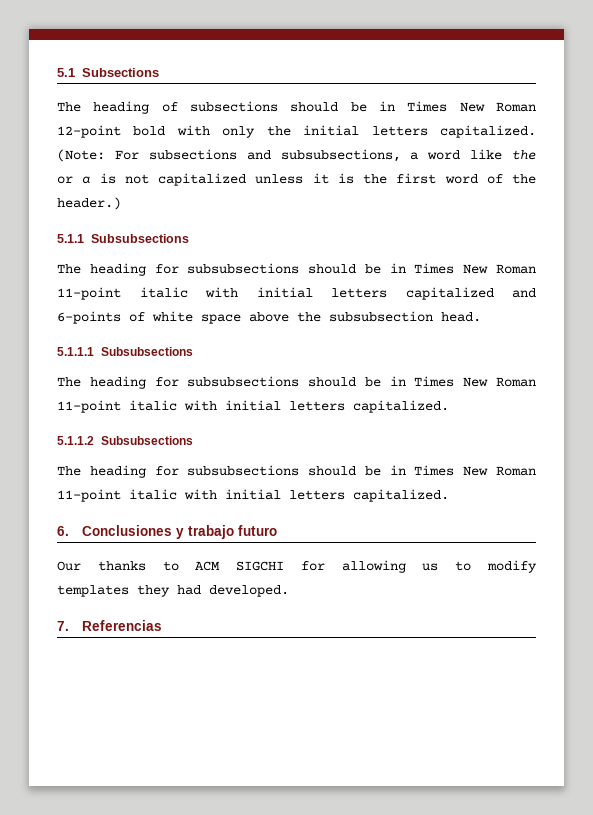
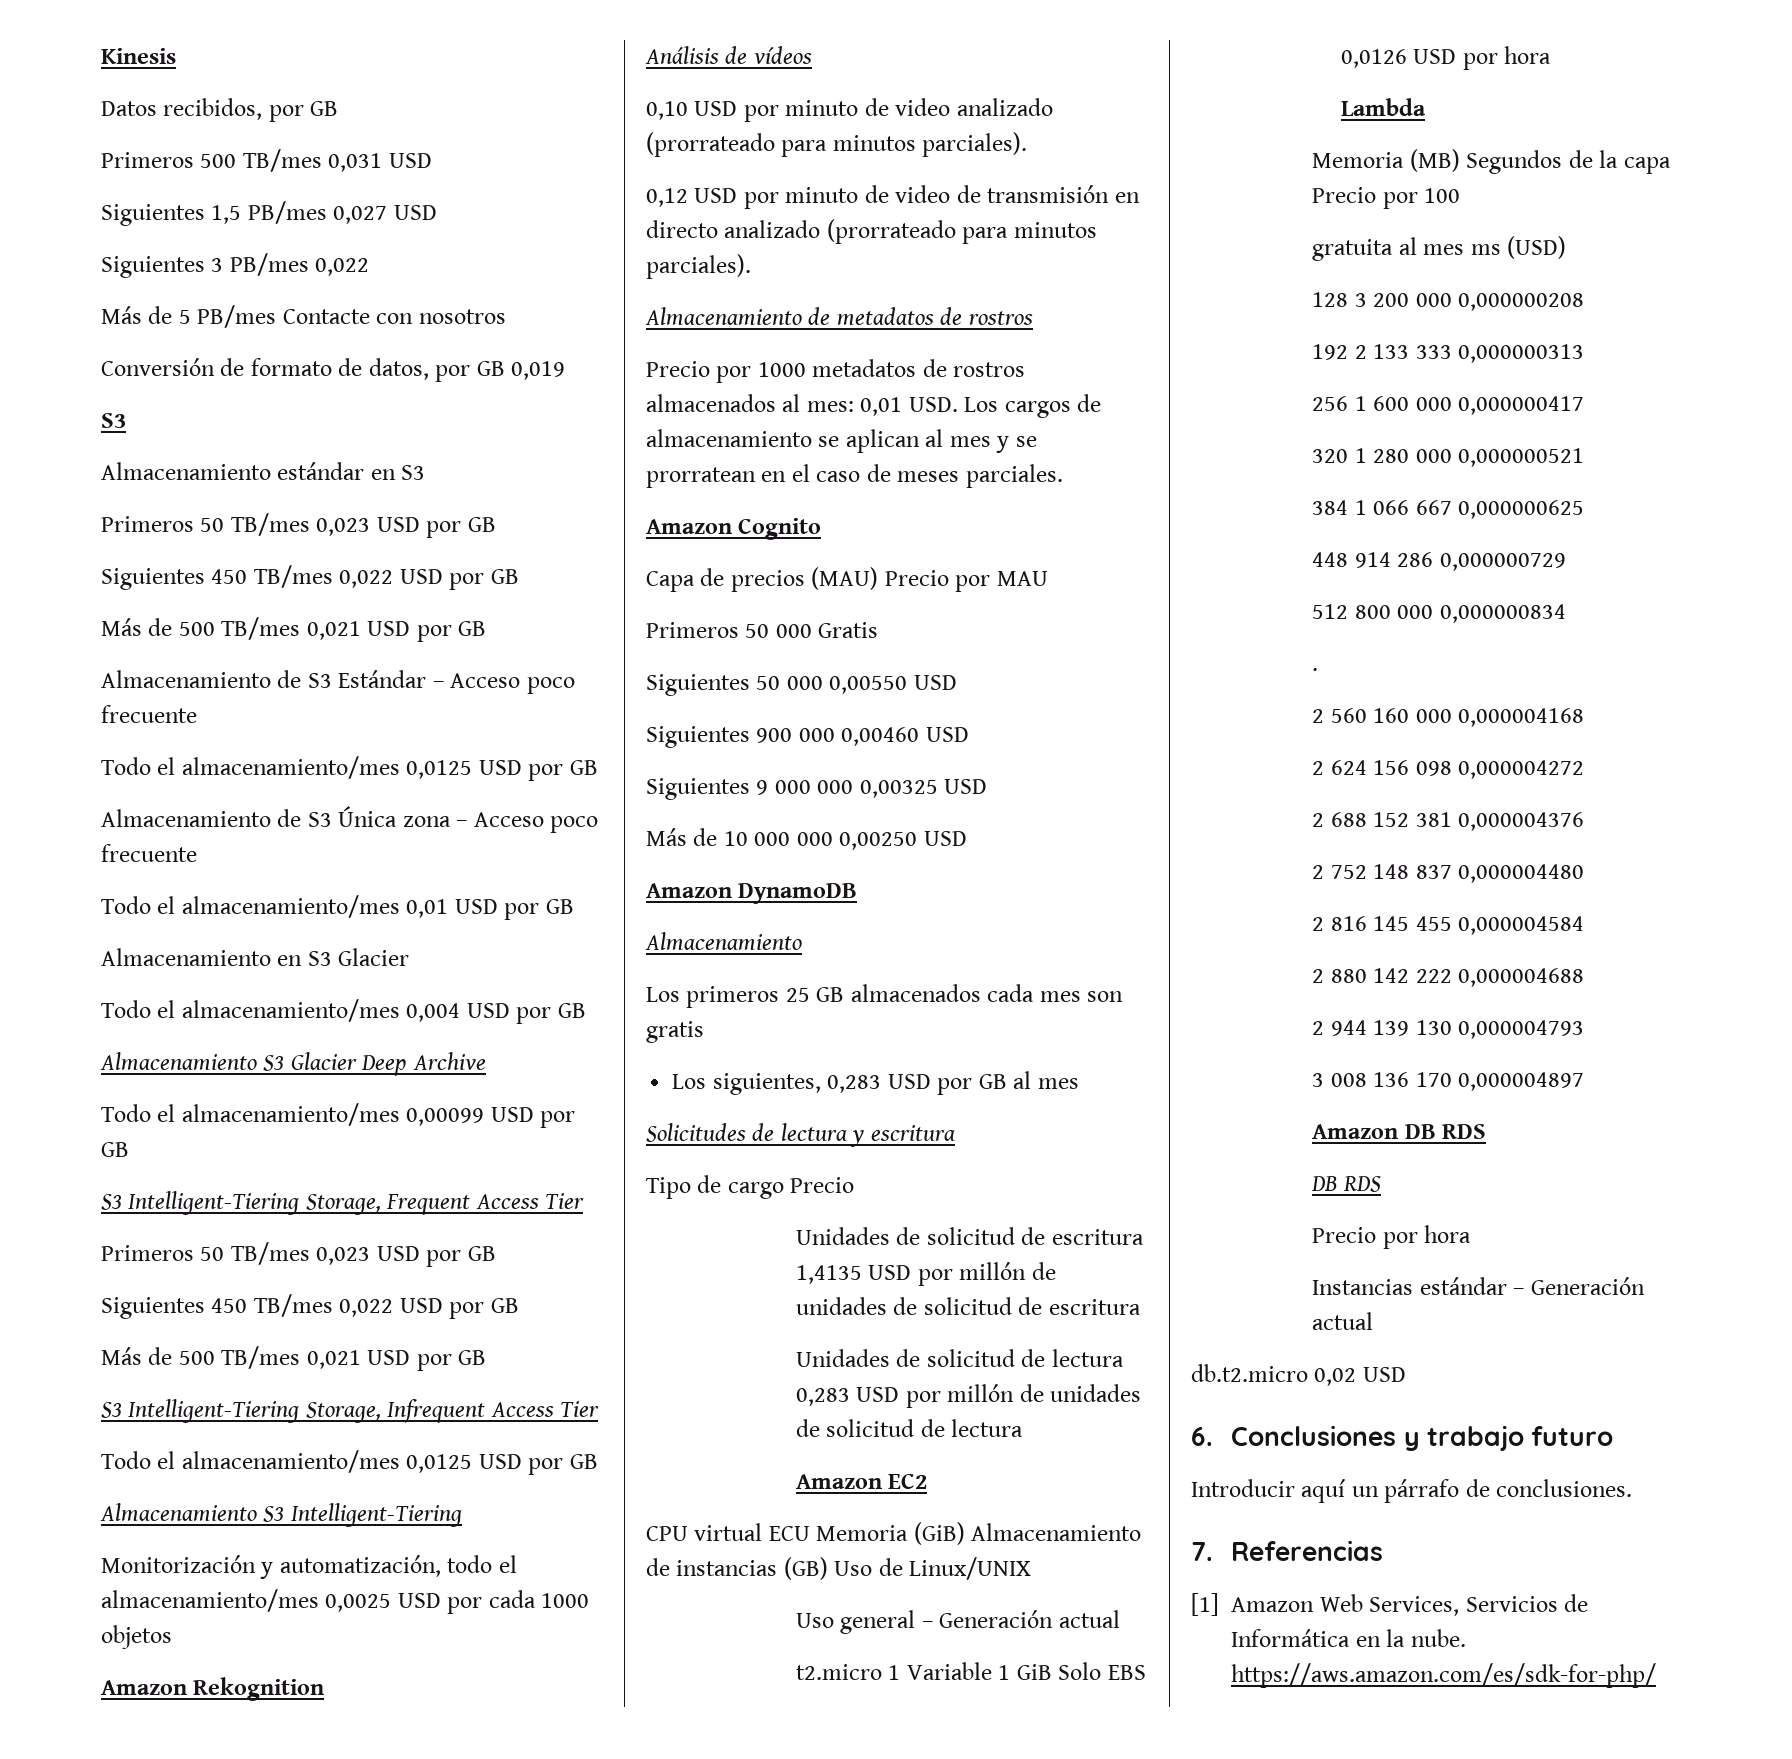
- 5.1 Subsections
- The heading of subsections should be in Times New Roman 12-point bold with only the initial letters capitalized. (Note: For subsections and subsubsections, a word like the or a is not capitalized unless it is the first word of the header.)
- 5.1.1 Subsubsections
- The heading for subsubsections should be in Times New Roman 11-point italic with initial letters capitalized and 6-points of white space above the subsubsection head.
- 5.1.1.1 Subsubsections
- The heading for subsubsections should be in Times New Roman 11-point italic with initial letters capitalized.
- 5.1.1.2 Subsubsections
- The heading for subsubsections should be in Times New Roman 11-point italic with initial letters capitalized.
+ Kinesis
+ Datos recibidos, por GB
+ Primeros 500 TB/mes 0,031 USD
+ Siguientes 1,5 PB/mes 0,027 USD
+ Siguientes 3 PB/mes 0,022
+ Más de 5 PB/mes Contacte con nosotros
+ Conversión de formato de datos, por GB 0,019
+ S3
+ Almacenamiento estándar en S3
+ Primeros 50 TB/mes 0,023 USD por GB
+ Siguientes 450 TB/mes 0,022 USD por GB
+ Más de 500 TB/mes 0,021 USD por GB
+ Almacenamiento de S3 Estándar – Acceso poco frecuente
+ Todo el almacenamiento/mes 0,0125 USD por GB
+ Almacenamiento de S3 Única zona – Acceso poco frecuente
+ Todo el almacenamiento/mes 0,01 USD por GB
+ Almacenamiento en S3 Glacier
+ Todo el almacenamiento/mes 0,004 USD por GB
+ Almacenamiento S3 Glacier Deep Archive
+ Todo el almacenamiento/mes 0,00099 USD por GB
+ S3 Intelligent-Tiering Storage, Frequent Access Tier
+ Primeros 50 TB/mes 0,023 USD por GB
+ Siguientes 450 TB/mes 0,022 USD por GB
+ Más de 500 TB/mes 0,021 USD por GB
+ S3 Intelligent-Tiering Storage, Infrequent Access Tier
+ Todo el almacenamiento/mes 0,0125 USD por GB
+ Almacenamiento S3 Intelligent-Tiering
+ Monitorización y automatización, todo el almacenamiento/mes 0,0025 USD por cada 1000 objetos
+ Amazon Rekognition
+ Análisis de vídeos
+ 0,10 USD por minuto de video analizado (prorrateado para minutos parciales).
+ 0,12 USD por minuto de video de transmisión en directo analizado (prorrateado para minutos parciales).
+ Almacenamiento de metadatos de rostros
+ Precio por 1000 metadatos de rostros almacenados al mes: 0,01 USD. Los cargos de almacenamiento se aplican al mes y se prorratean en el caso de meses parciales.
+ Amazon Cognito
+ Capa de precios (MAU) Precio por MAU
+ Primeros 50 000 Gratis
+ Siguientes 50 000 0,00550 USD
+ Siguientes 900 000 0,00460 USD
+ Siguientes 9 000 000 0,00325 USD
+ Más de 10 000 000 0,00250 USD
+ Amazon DynamoDB
+ Almacenamiento
+ Los primeros 25 GB almacenados cada mes son gratis
+ Los siguientes, 0,283 USD por GB al mes
+ Solicitudes de lectura y escritura
+ Tipo de cargo Precio
+ Unidades de solicitud de escritura 1,4135 USD por millón de unidades de solicitud de escritura
+ Unidades de solicitud de lectura 0,283 USD por millón de unidades de solicitud de lectura
+ Amazon EC2
+ CPU virtual ECU Memoria (GiB) Almacenamiento de instancias (GB) Uso de Linux/UNIX
+ Uso general – Generación actual
+ t2.micro 1 Variable 1 GiB Solo EBS 0,0126 USD por hora
+ Lambda
+ Memoria (MB) Segundos de la capa Precio por 100
+ gratuita al mes ms (USD)
+ 128 3 200 000 0,000000208
+ 192 2 133 333 0,000000313
+ 256 1 600 000 0,000000417
+ 320 1 280 000 0,000000521
+ 384 1 066 667 0,000000625
+ 448 914 286 0,000000729
+ 512 800 000 0,000000834
+ .
+ 2 560 160 000 0,000004168
+ 2 624 156 098 0,000004272
+ 2 688 152 381 0,000004376
+ 2 752 148 837 0,000004480
+ 2 816 145 455 0,000004584
+ 2 880 142 222 0,000004688
+ 2 944 139 130 0,000004793
+ 3 008 136 170 0,000004897
+ Amazon DB RDS
+ DB RDS
+ Precio por hora
+ Instancias estándar – Generación actual
+ db.t2.micro 0,02 USD
- Our thanks to ACM SIGCHI for allowing us to modify templates they had developed.
+ Introducir aquí un párrafo de conclusiones.
  7. Referencias
+ [1] Amazon Web Services, Servicios de Informática en la nube. https://aws.amazon.com/es/sdk-for-php/

